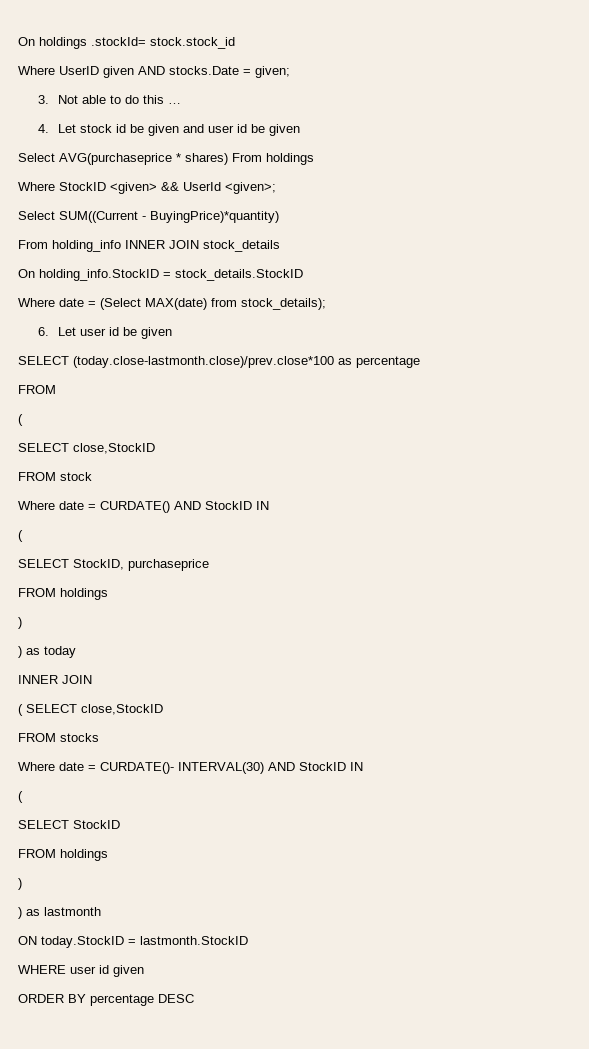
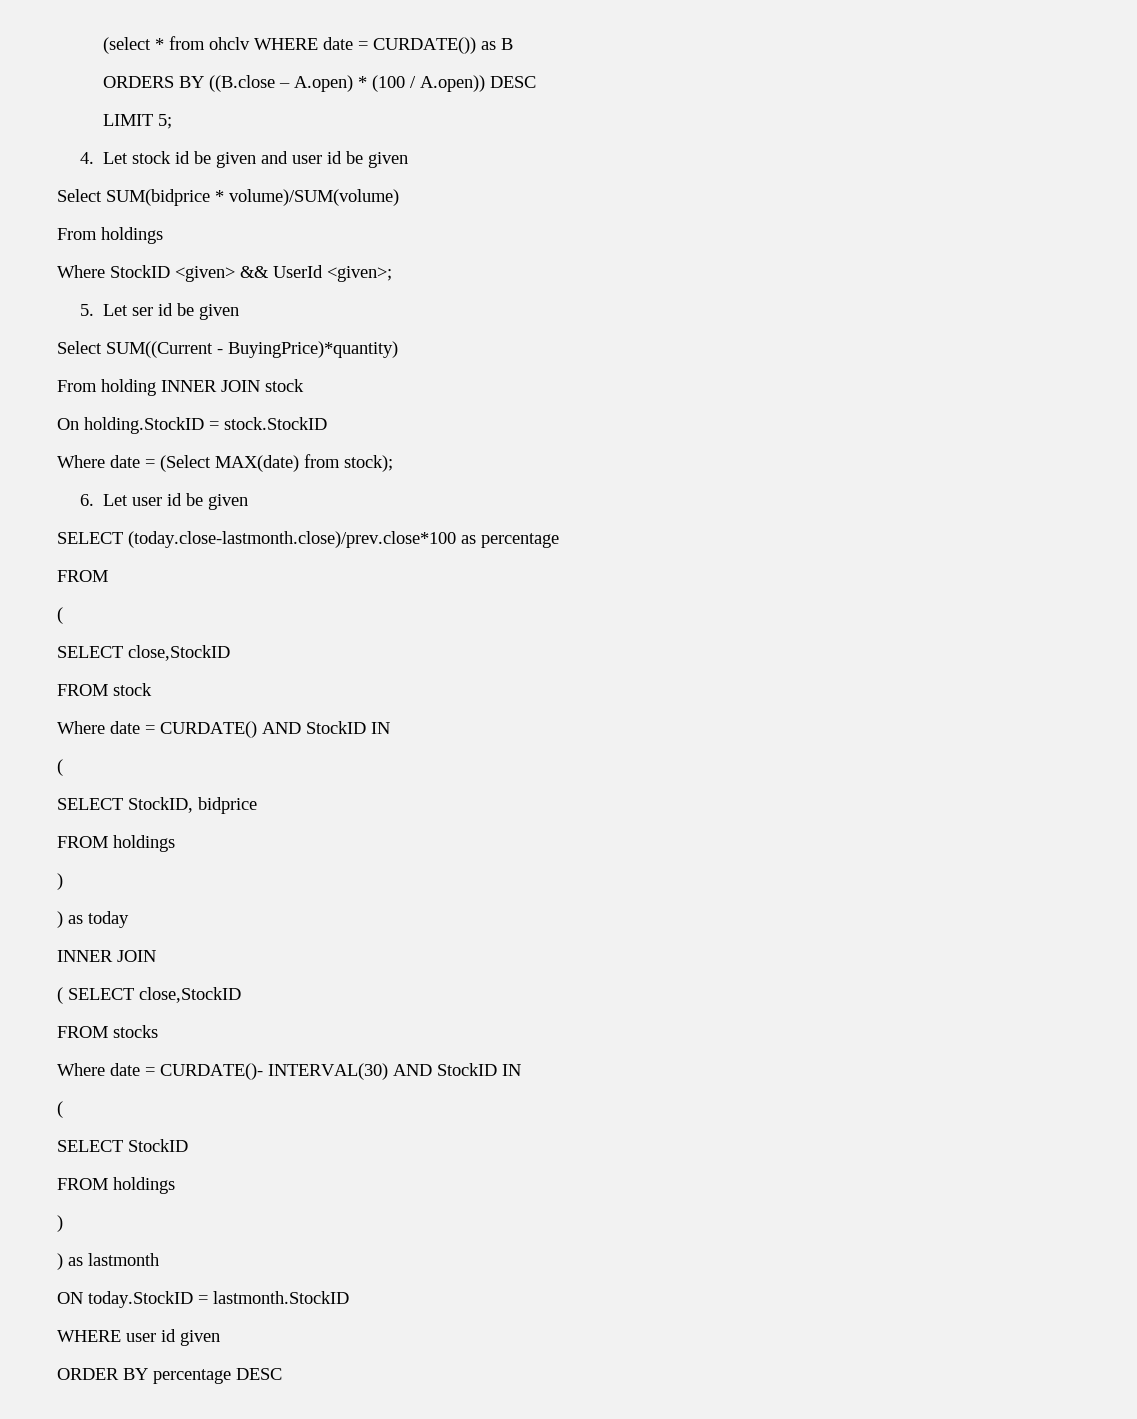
- On holdings .stockId= stock.stock_id
- Where UserID given AND stocks.Date = given;
- 3. Not able to do this …
+ (select * from ohclv WHERE date = CURDATE()) as B
+ ORDERS BY ((B.close – A.open) * (100 / A.open)) DESC
+ LIMIT 5;
- Select AVG(purchaseprice * shares) From holdings
+ Select SUM(bidprice * volume)/SUM(volume)
+ From holdings
+ 5. Let ser id be given
- From holding_info INNER JOIN stock_details
- On holding_info.StockID = stock_details.StockID
+ From holding INNER JOIN stock
+ On holding.StockID = stock.StockID
- Where date = (Select MAX(date) from stock_details);
+ Where date = (Select MAX(date) from stock);
- SELECT StockID, purchaseprice
+ SELECT StockID, bidprice

